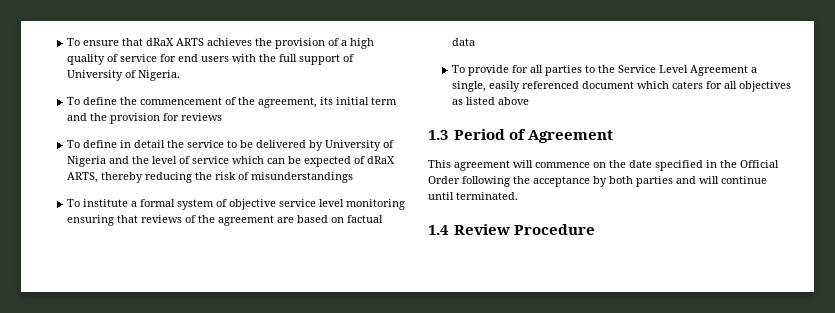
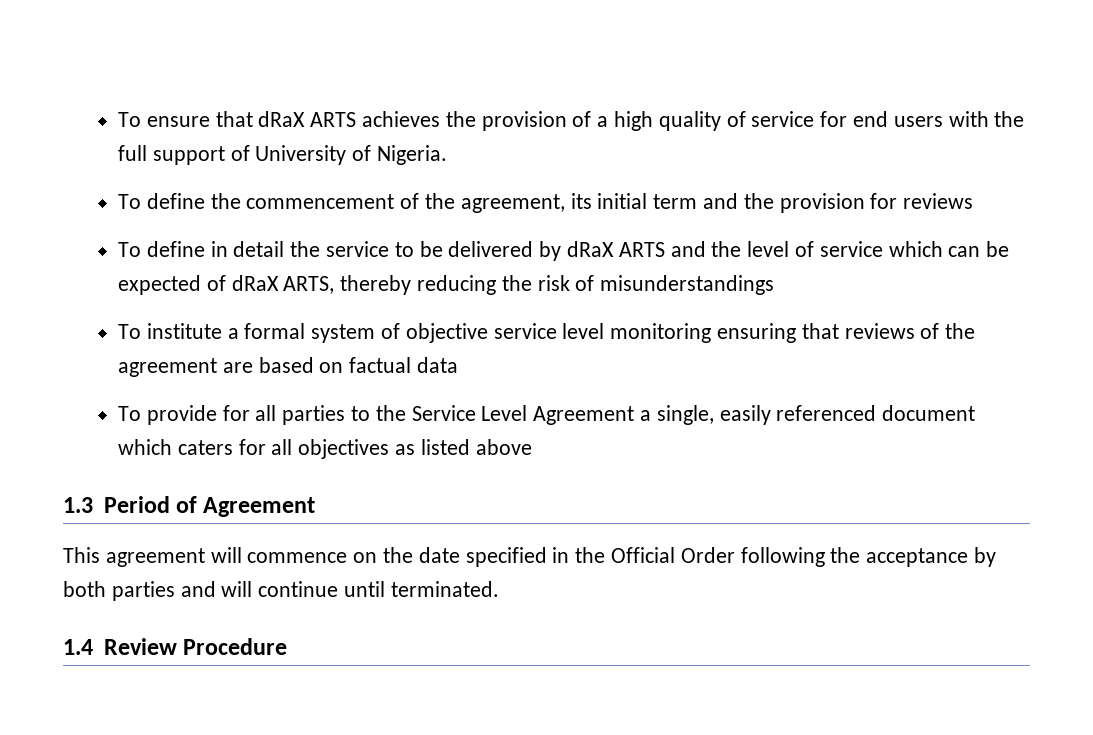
- To define in detail the service to be delivered by University of Nigeria and the level of service which can be expected of dRaX ARTS, thereby reducing the risk of misunderstandings
+ To define in detail the service to be delivered by dRaX ARTS and the level of service which can be expected of dRaX ARTS, thereby reducing the risk of misunderstandings

